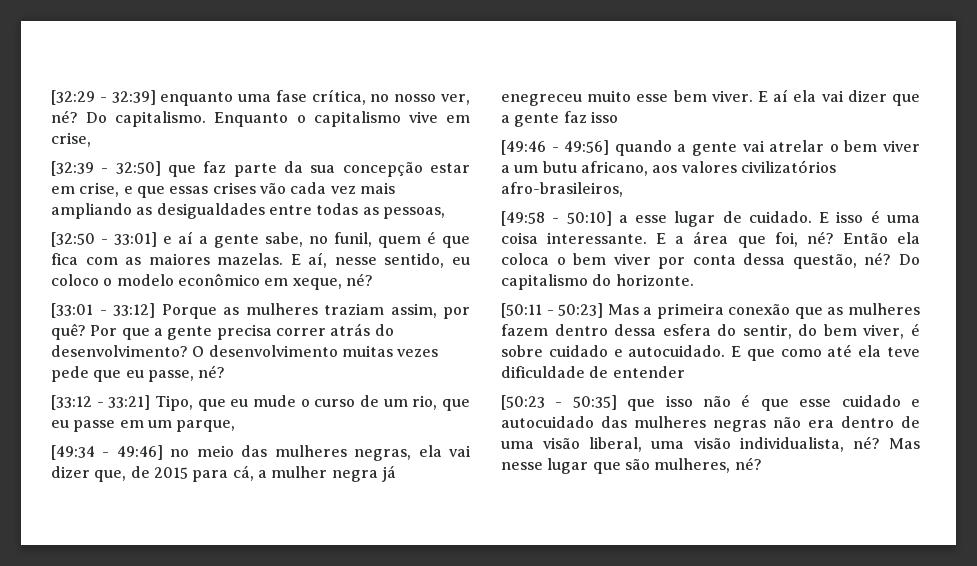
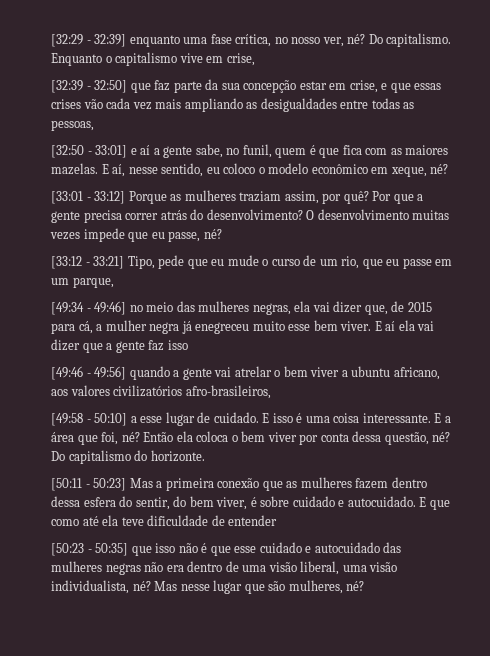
- O desenvolvimento muitas vezes pede que eu passe, né?
+ O desenvolvimento muitas vezes impede que eu passe, né?
- [33:12 - 33:21] Tipo, que eu mude o curso de um rio, que eu passe em um parque,
+ [33:12 - 33:21] Tipo, pede que eu mude o curso de um rio, que eu passe em um parque,
- [49:46 - 49:56] quando a gente vai atrelar o bem viver a um butu africano, aos valores civilizatórios afro-brasileiros,
+ [49:46 - 49:56] quando a gente vai atrelar o bem viver a ubuntu africano, aos valores civilizatórios afro-brasileiros,

